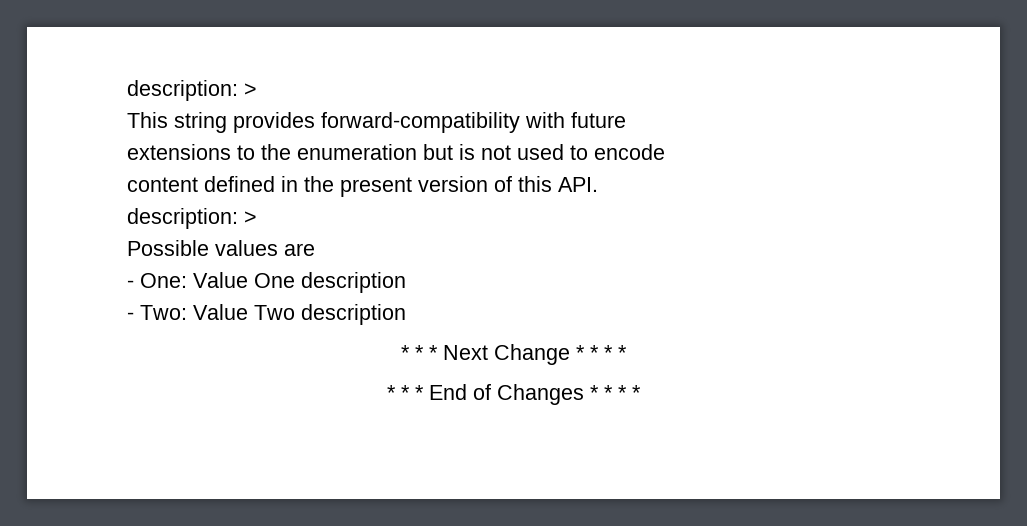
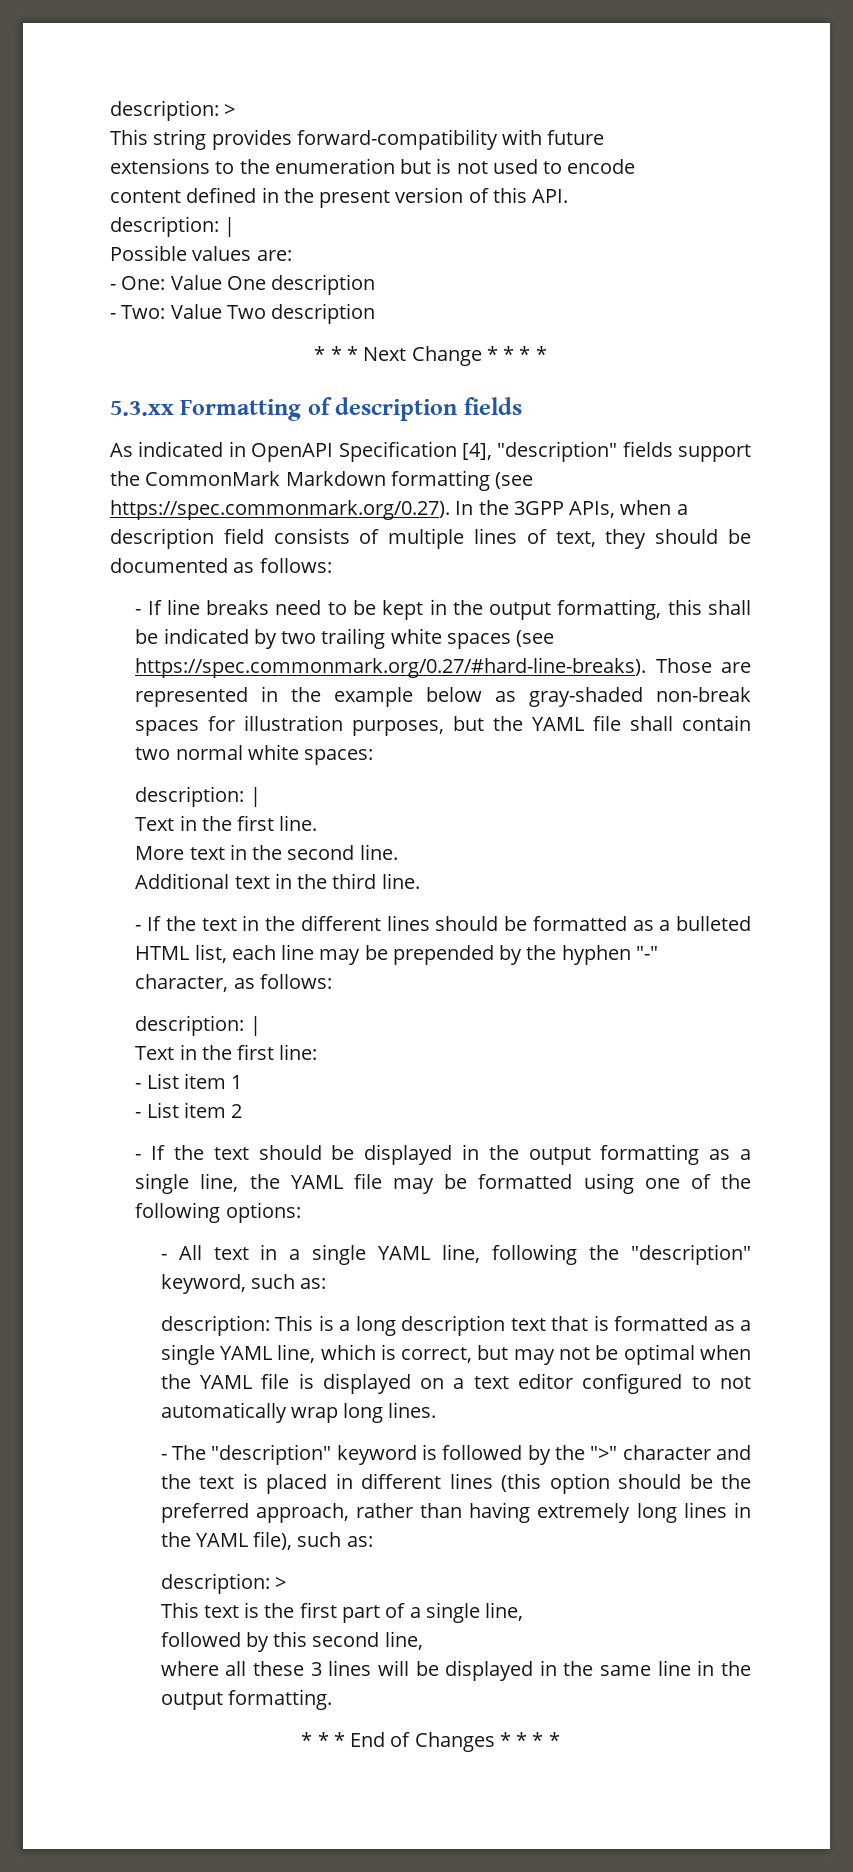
  content defined in the present version of this API.
- description: >
+ description: |
- Possible values are
+ Possible values are:
+ 5.3.xx Formatting of description fields
+ As indicated in OpenAPI Specification [4], "description" fields support the CommonMark Markdown formatting (see https://spec.commonmark.org/0.27). In the 3GPP APIs, when a description field consists of multiple lines of text, they should be documented as follows:
+ - If line breaks need to be kept in the output formatting, this shall be indicated by two trailing white spaces (see https://spec.commonmark.org/0.27/#hard-line-breaks). Those are represented in the example below as gray-shaded non-break spaces for illustration purposes, but the YAML file shall contain two normal white spaces:
+ description: |
+ Text in the first line.
+ More text in the second line.
+ Additional text in the third line.
+ - If the text in the different lines should be formatted as a bulleted HTML list, each line may be prepended by the hyphen "-" character, as follows:
+ description: |
+ Text in the first line:
+ - List item 1
+ - List item 2
+ - If the text should be displayed in the output formatting as a single line, the YAML file may be formatted using one of the following options:
+ - All text in a single YAML line, following the "description" keyword, such as:
+ description: This is a long description text that is formatted as a single YAML line, which is correct, but may not be optimal when the YAML file is displayed on a text editor configured to not automatically wrap long lines.
+ - The "description" keyword is followed by the ">" character and the text is placed in different lines (this option should be the preferred approach, rather than having extremely long lines in the YAML file), such as:
+ description: >
+ This text is the first part of a single line,
+ followed by this second line,
+ where all these 3 lines will be displayed in the same line in the output formatting.

